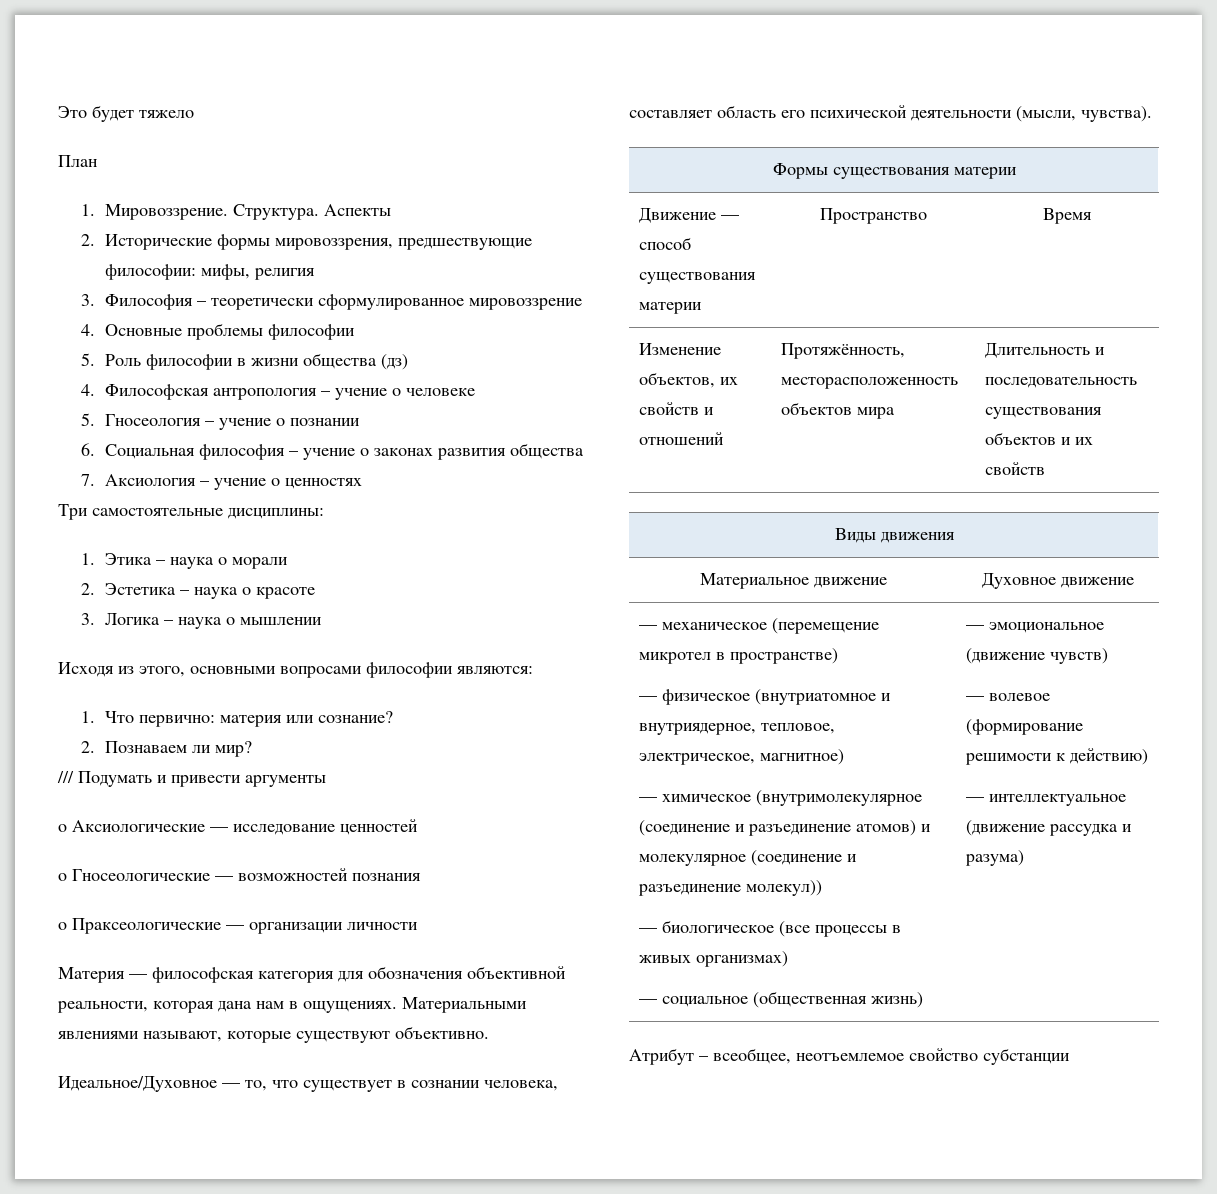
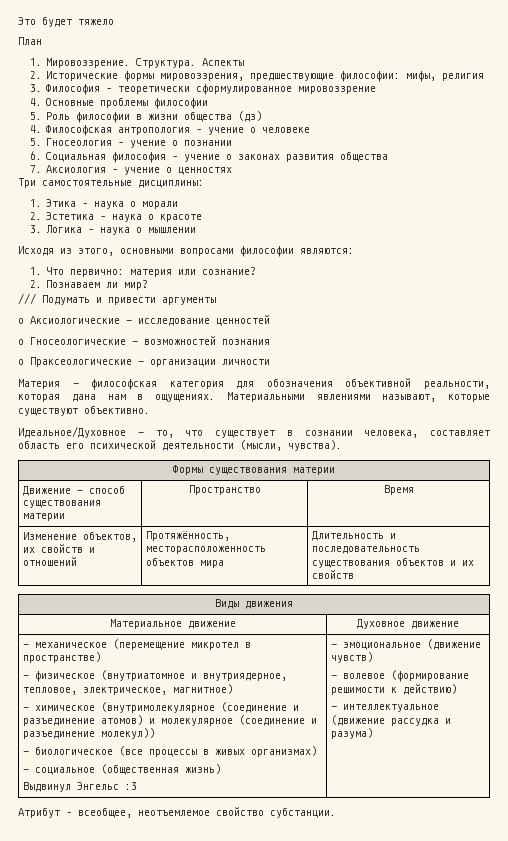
+ Выдвинул Энгельс :3
- Атрибут – всеобщее, неотъемлемое свойство субстанции
+ Атрибут – всеобщее, неотъемлемое свойство субстанции.

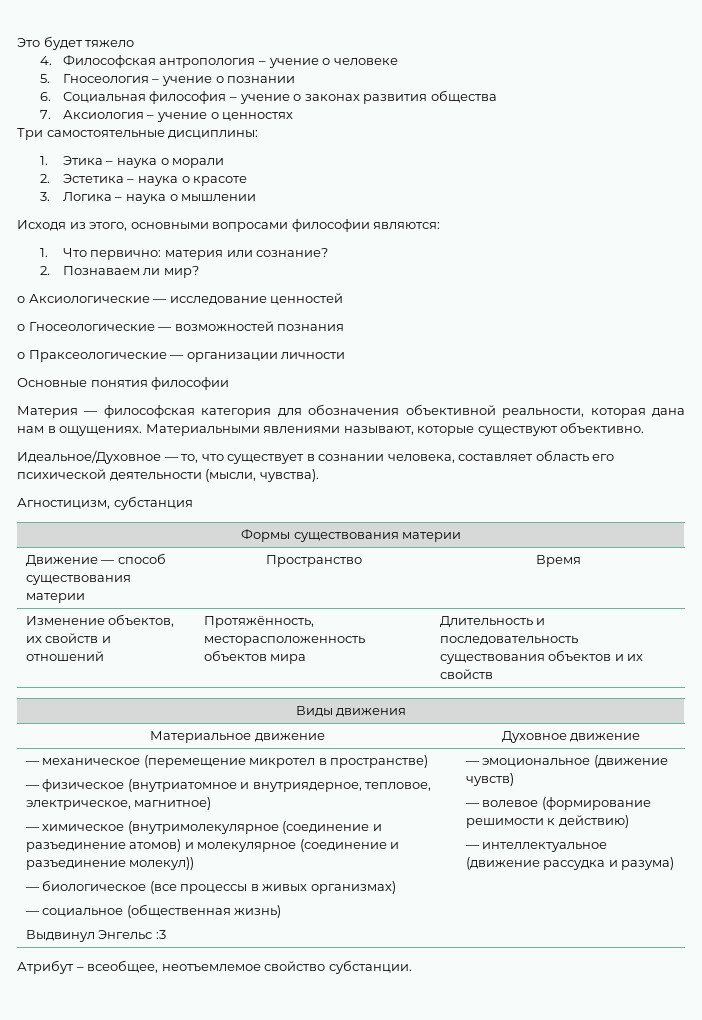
- План
- 1. Мировоззрение. Структура. Аспекты
- 2. Исторические формы мировоззрения, предшествующие философии: мифы, религия
- 3. Философия – теоретически сформулированное мировоззрение
- 4. Основные проблемы философии
- 5. Роль философии в жизни общества (дз)
- /// Подумать и привести аргументы
+ Основные понятия философии
+ Агностицизм, субстанция

